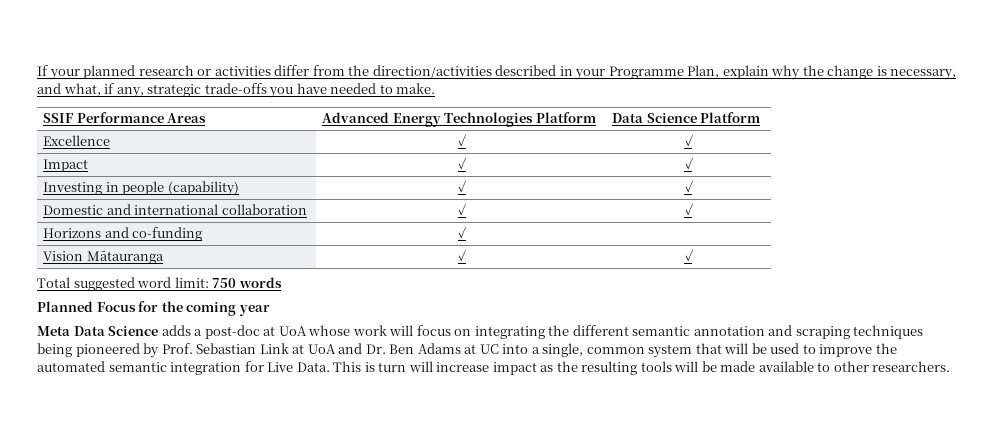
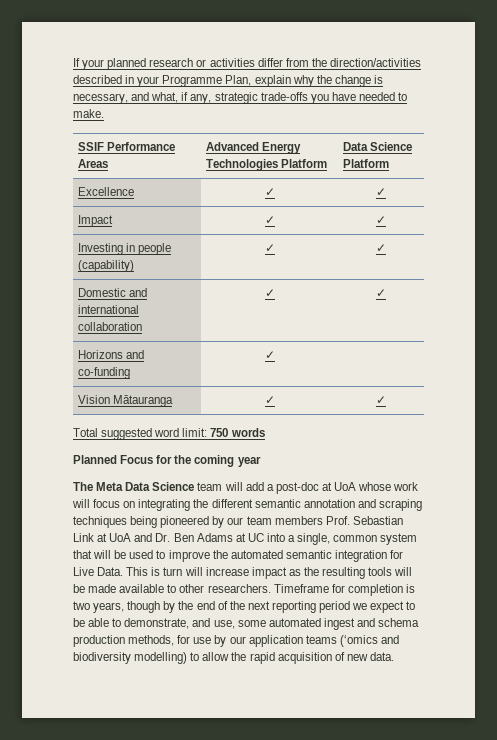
- Meta Data Science adds a post-doc at UoA whose work will focus on integrating the different semantic annotation and scraping techniques being pioneered by Prof. Sebastian Link at UoA and Dr. Ben Adams at UC into a single, common system that will be used to improve the automated semantic integration for Live Data.
+ The Meta Data Science team will add a post-doc at UoA whose work will focus on integrating the different semantic annotation and scraping techniques being pioneered by our team members Prof. Sebastian Link at UoA and Dr. Ben Adams at UC into a single, common system that will be used to improve the automated semantic integration for Live Data.
+ Timeframe for completion is two years, though by the end of the next reporting period we expect to be able to demonstrate, and use, some automated ingest and schema production methods, for use by our application teams (‘omics and biodiversity modelling) to allow the rapid acquisition of new data.

